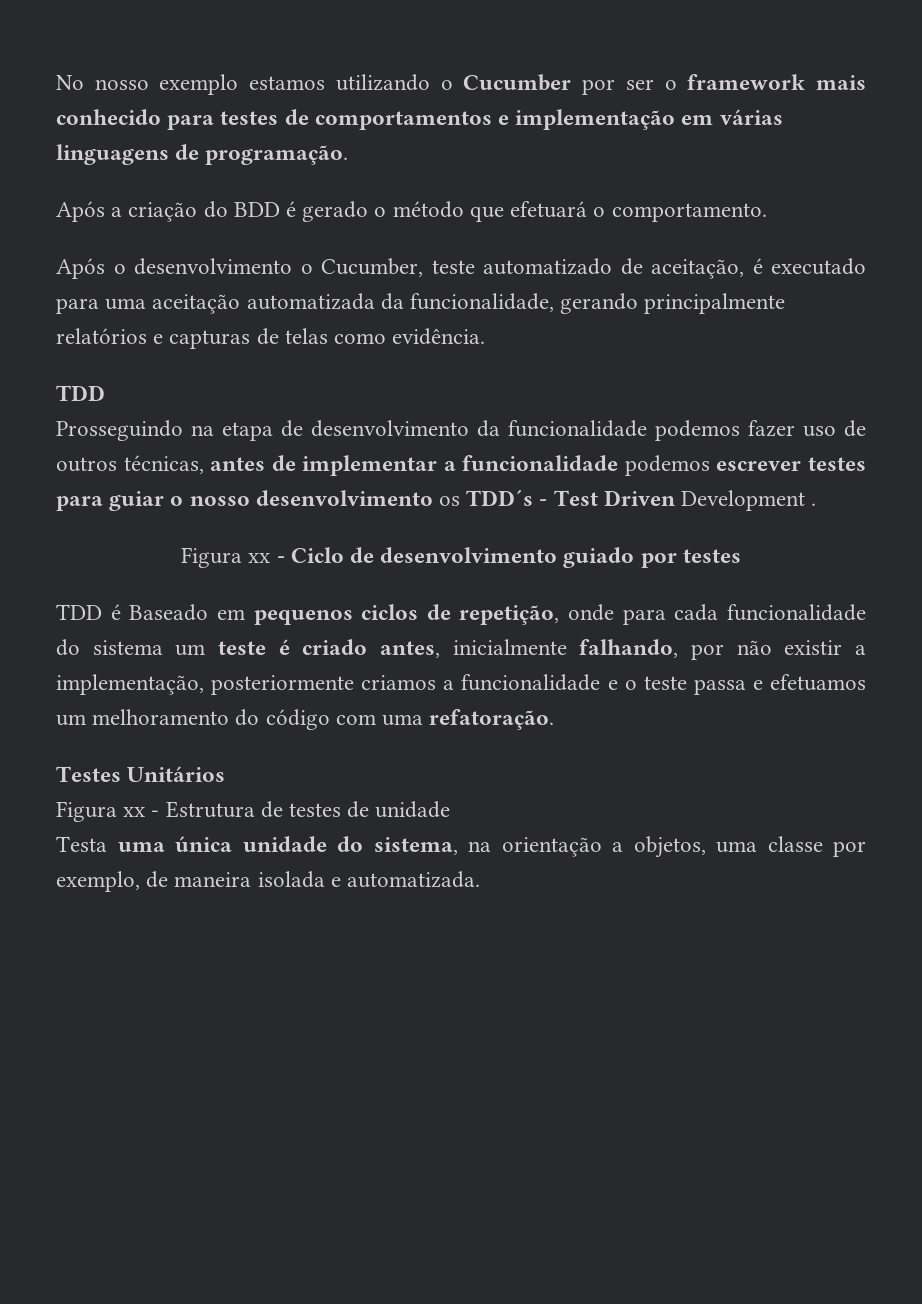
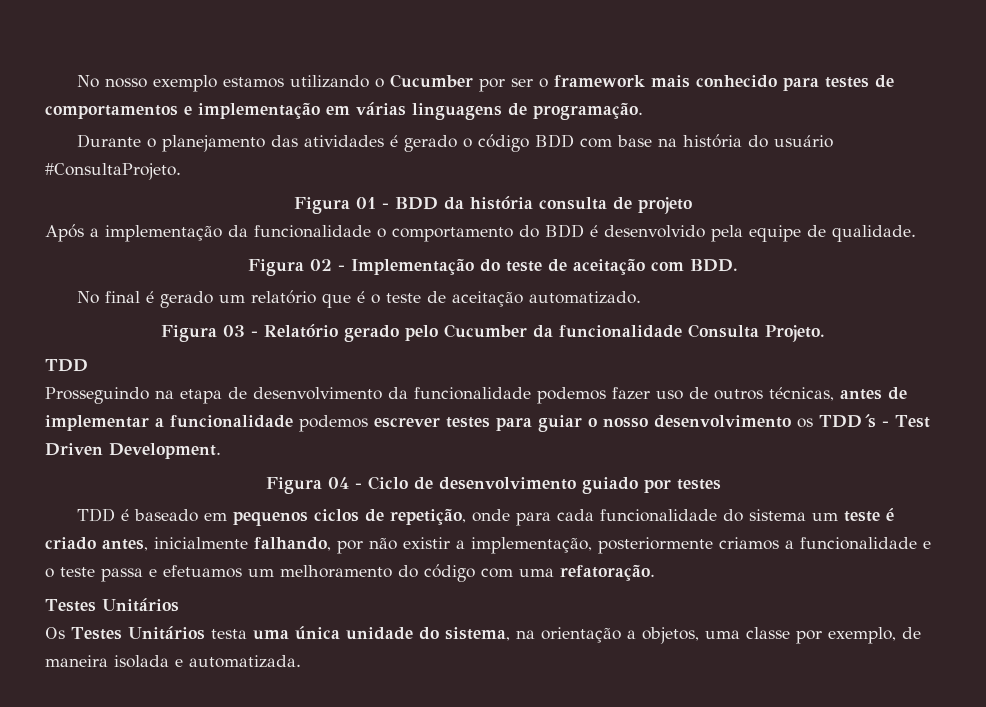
- Após a criação do BDD é gerado o método que efetuará o comportamento.
- Após o desenvolvimento o Cucumber, teste automatizado de aceitação, é executado para uma aceitação automatizada da funcionalidade, gerando principalmente relatórios e capturas de telas como evidência.
+ Durante o planejamento das atividades é gerado o código BDD com base na história do usuário #ConsultaProjeto.
+ Figura 01 - BDD da história consulta de projeto
+ Após a implementação da funcionalidade o comportamento do BDD é desenvolvido pela equipe de qualidade.
+ Figura 02 - Implementação do teste de aceitação com BDD.
+ No final é gerado um relatório que é o teste de aceitação automatizado.
+ Figura 03 - Relatório gerado pelo Cucumber da funcionalidade Consulta Projeto.
- Prosseguindo na etapa de desenvolvimento da funcionalidade podemos fazer uso de outros técnicas, antes de implementar a funcionalidade podemos escrever testes para guiar o nosso desenvolvimento os TDD´s - Test Driven Development .
- Figura xx - Ciclo de desenvolvimento guiado por testes
+ Prosseguindo na etapa de desenvolvimento da funcionalidade podemos fazer uso de outros técnicas, antes de implementar a funcionalidade podemos escrever testes para guiar o nosso desenvolvimento os TDD´s - Test Driven Development.
+ Figura 04 - Ciclo de desenvolvimento guiado por testes
- TDD é Baseado em pequenos ciclos de repetição, onde para cada funcionalidade do sistema um teste é criado antes, inicialmente falhando, por não existir a implementação, posteriormente criamos a funcionalidade e o teste passa e efetuamos um melhoramento do código com uma refatoração.
+ TDD é baseado em pequenos ciclos de repetição, onde para cada funcionalidade do sistema um teste é criado antes, inicialmente falhando, por não existir a implementação, posteriormente criamos a funcionalidade e o teste passa e efetuamos um melhoramento do código com uma refatoração.
- Figura xx - Estrutura de testes de unidade
- Testa uma única unidade do sistema, na orientação a objetos, uma classe por exemplo, de maneira isolada e automatizada.
+ Os Testes Unitários testa uma única unidade do sistema, na orientação a objetos, uma classe por exemplo, de maneira isolada e automatizada.

